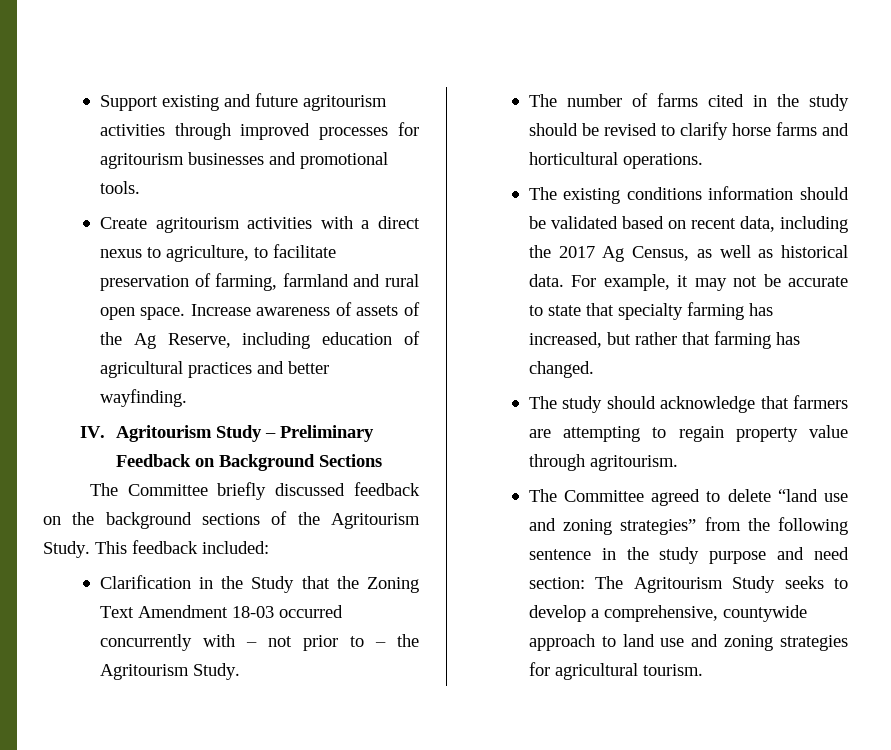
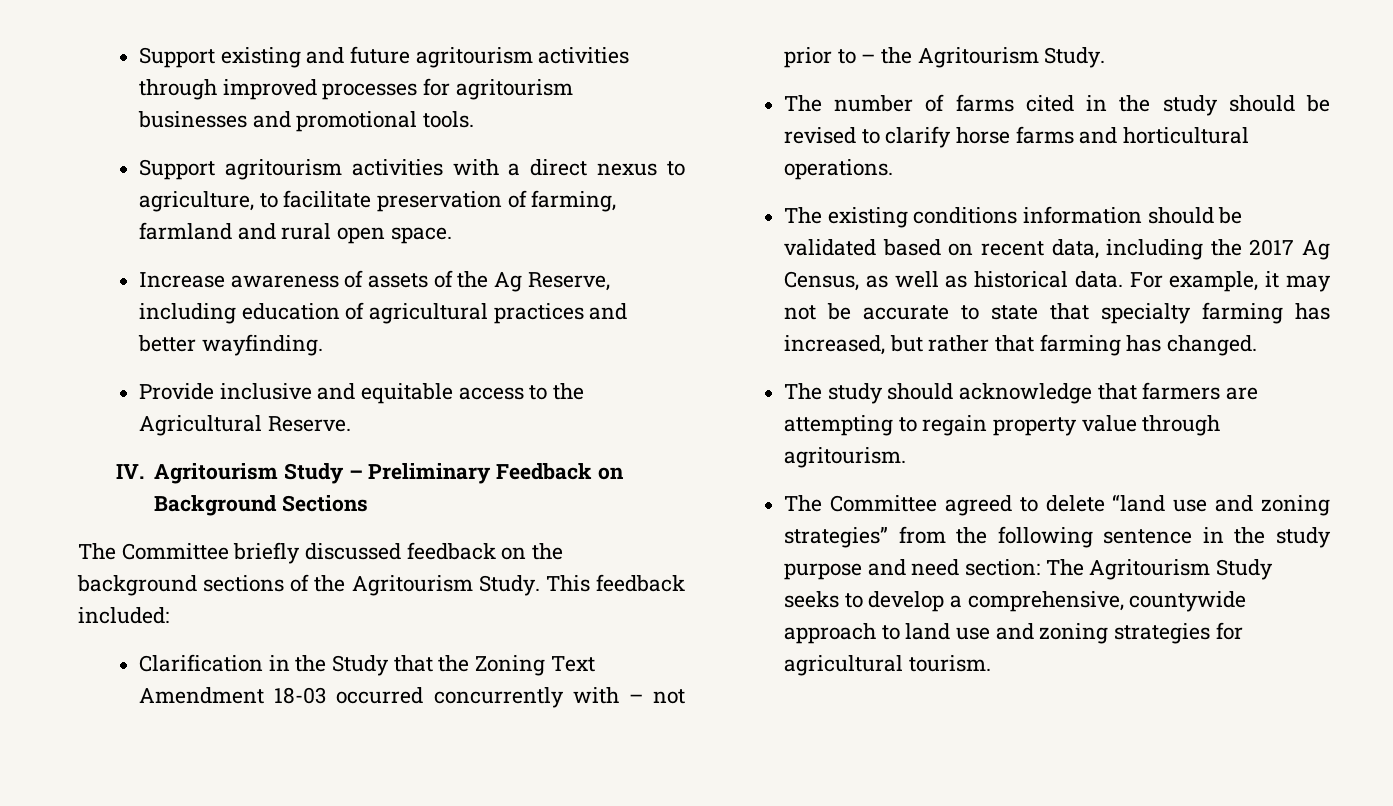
- Create agritourism activities with a direct nexus to agriculture, to facilitate preservation of farming, farmland and rural open space. Increase awareness of assets of the Ag Reserve, including education of agricultural practices and better wayfinding.
+ Support agritourism activities with a direct nexus to agriculture, to facilitate preservation of farming, farmland and rural open space.
+ Increase awareness of assets of the Ag Reserve, including education of agricultural practices and better wayfinding.
+ Provide inclusive and equitable access to the Agricultural Reserve.

